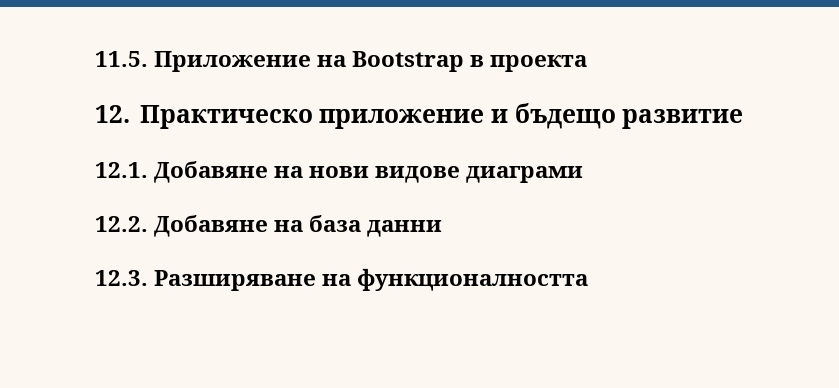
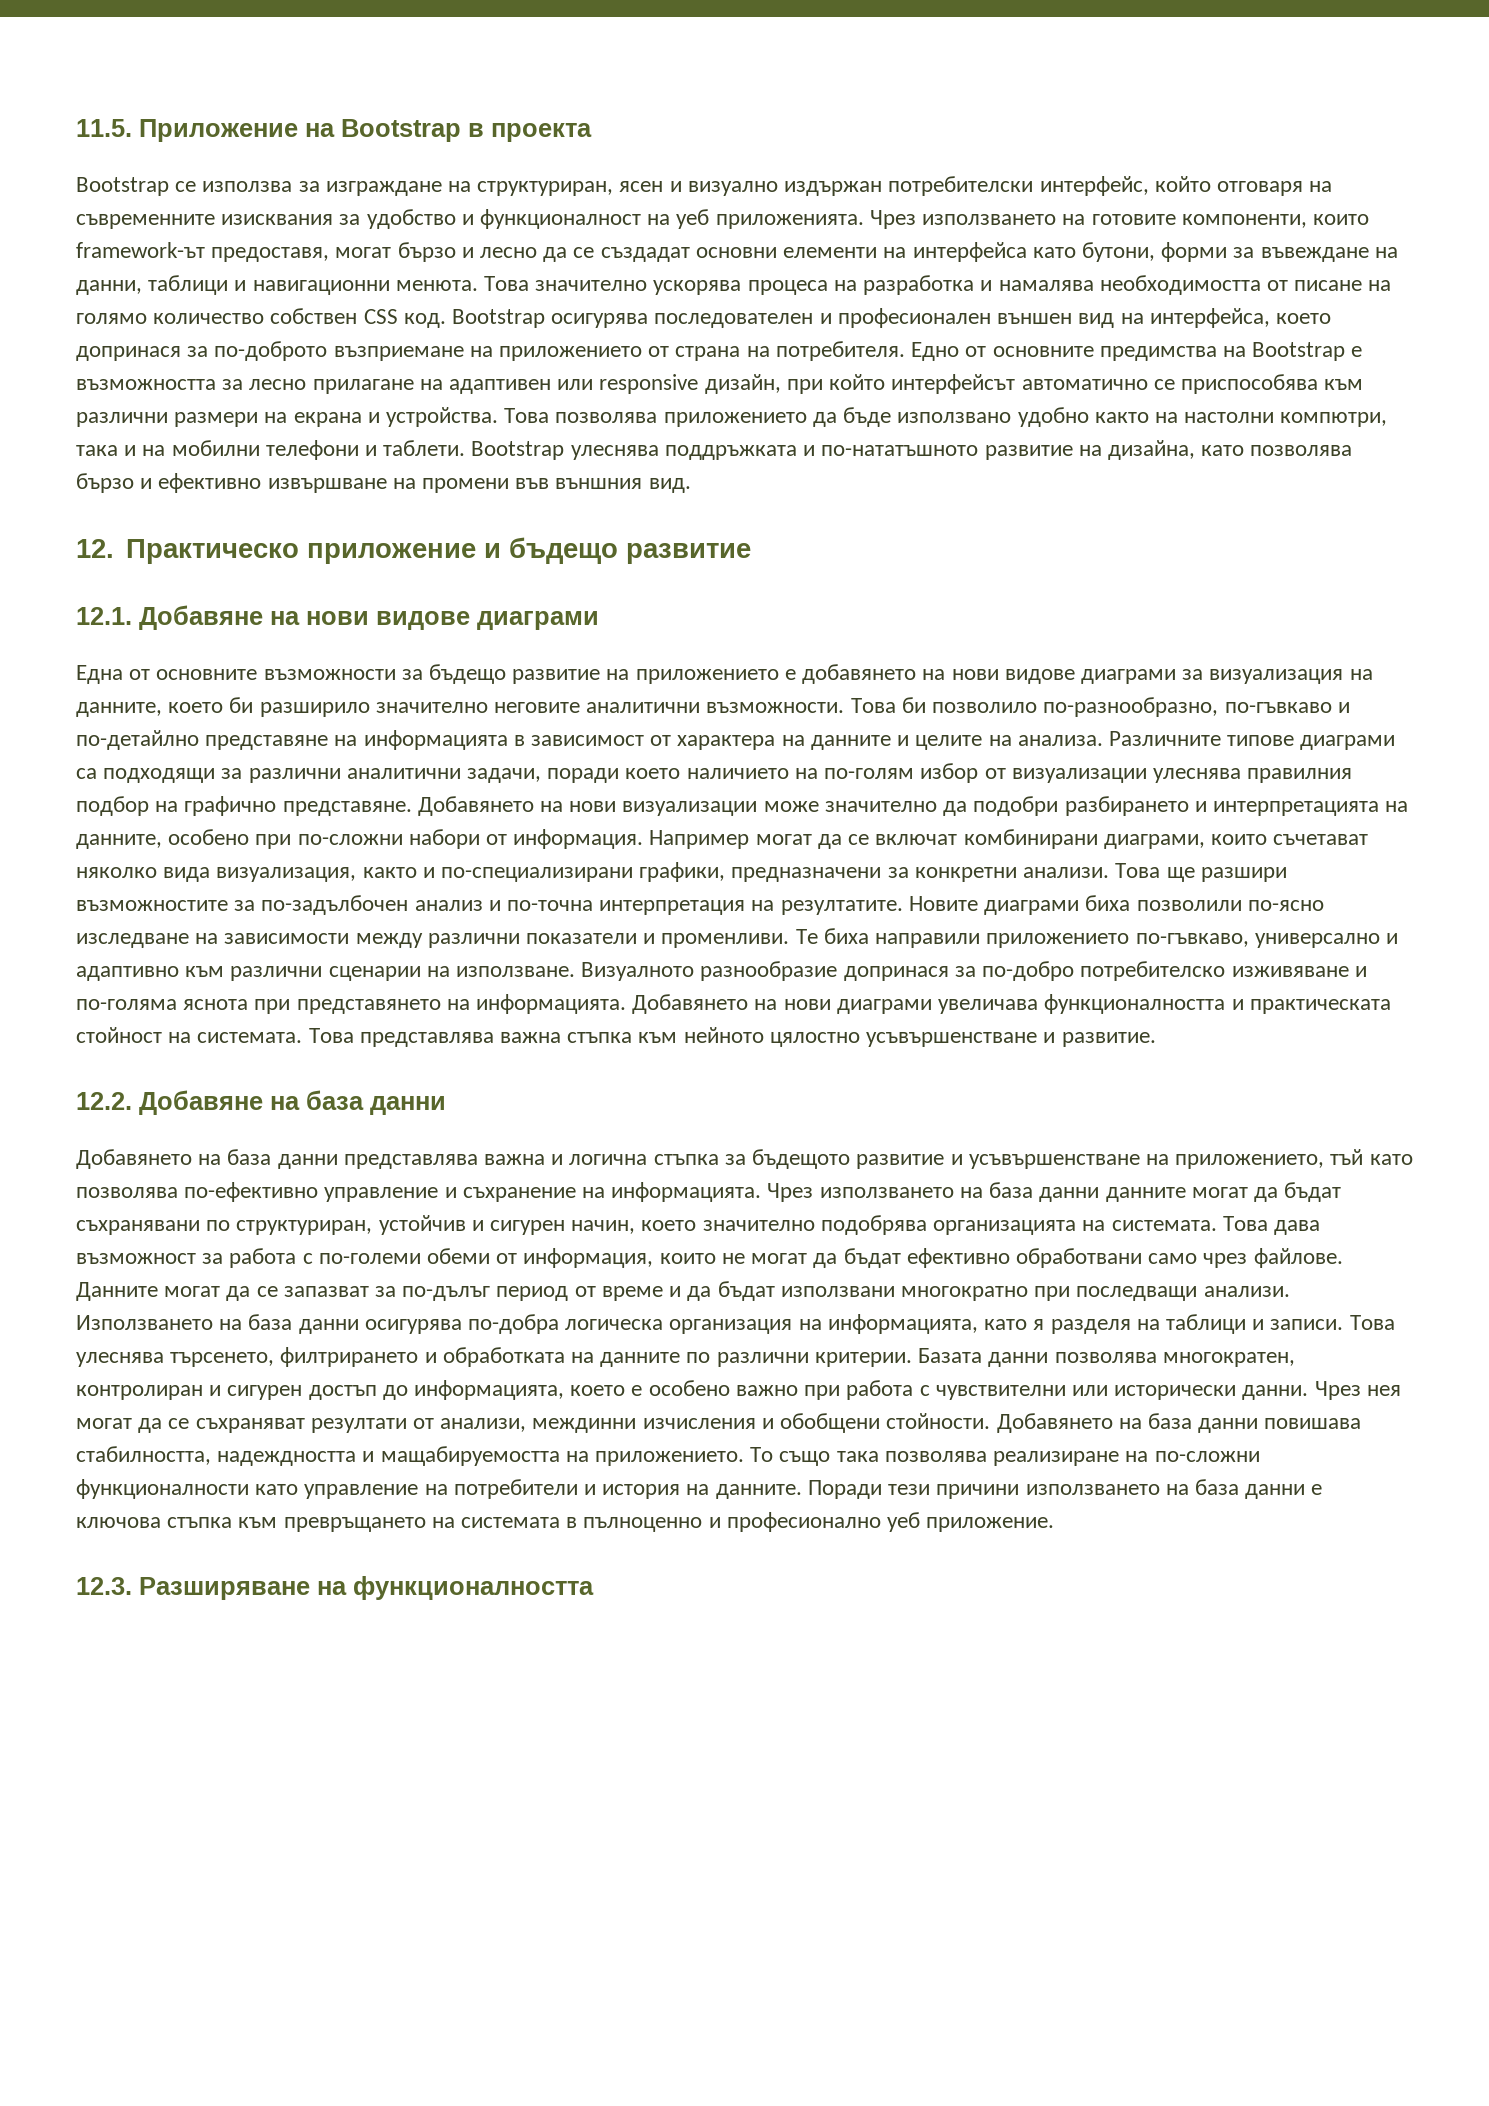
+ Bootstrap се използва за изграждане на структуриран, ясен и визуално издържан потребителски интерфейс, който отговаря на съвременните изисквания за удобство и функционалност на уеб приложенията. Чрез използването на готовите компоненти, които framework-ът предоставя, могат бързо и лесно да се създадат основни елементи на интерфейса като бутони, форми за въвеждане на данни, таблици и навигационни менюта. Това значително ускорява процеса на разработка и намалява необходимостта от писане на голямо количество собствен CSS код. Bootstrap осигурява последователен и професионален външен вид на интерфейса, което допринася за по-доброто възприемане на приложението от страна на потребителя. Едно от основните предимства на Bootstrap е възможността за лесно прилагане на адаптивен или responsive дизайн, при който интерфейсът автоматично се приспособява към различни размери на екрана и устройства. Това позволява приложението да бъде използвано удобно както на настолни компютри, така и на мобилни телефони и таблети. Bootstrap улеснява поддръжката и по-нататъшното развитие на дизайна, като позволява бързо и ефективно извършване на промени във външния вид.
+ Една от основните възможности за бъдещо развитие на приложението е добавянето на нови видове диаграми за визуализация на данните, което би разширило значително неговите аналитични възможности. Това би позволило по-разнообразно, по-гъвкаво и по-детайлно представяне на информацията в зависимост от характера на данните и целите на анализа. Различните типове диаграми са подходящи за различни аналитични задачи, поради което наличието на по-голям избор от визуализации улеснява правилния подбор на графично представяне. Добавянето на нови визуализации може значително да подобри разбирането и интерпретацията на данните, особено при по-сложни набори от информация. Например могат да се включат комбинирани диаграми, които съчетават няколко вида визуализация, както и по-специализирани графики, предназначени за конкретни анализи. Това ще разшири възможностите за по-задълбочен анализ и по-точна интерпретация на резултатите. Новите диаграми биха позволили по-ясно изследване на зависимости между различни показатели и променливи. Те биха направили приложението по-гъвкаво, универсално и адаптивно към различни сценарии на използване. Визуалното разнообразие допринася за по-добро потребителско изживяване и по-голяма яснота при представянето на информацията. Добавянето на нови диаграми увеличава функционалността и практическата стойност на системата. Това представлява важна стъпка към нейното цялостно усъвършенстване и развитие.
+ Добавянето на база данни представлява важна и логична стъпка за бъдещото развитие и усъвършенстване на приложението, тъй като позволява по-ефективно управление и съхранение на информацията. Чрез използването на база данни данните могат да бъдат съхранявани по структуриран, устойчив и сигурен начин, което значително подобрява организацията на системата. Това дава възможност за работа с по-големи обеми от информация, които не могат да бъдат ефективно обработвани само чрез файлове. Данните могат да се запазват за по-дълъг период от време и да бъдат използвани многократно при последващи анализи. Използването на база данни осигурява по-добра логическа организация на информацията, като я разделя на таблици и записи. Това улеснява търсенето, филтрирането и обработката на данните по различни критерии. Базата данни позволява многократен, контролиран и сигурен достъп до информацията, което е особено важно при работа с чувствителни или исторически данни. Чрез нея могат да се съхраняват резултати от анализи, междинни изчисления и обобщени стойности. Добавянето на база данни повишава стабилността, надеждността и мащабируемостта на приложението. То също така позволява реализиране на по-сложни функционалности като управление на потребители и история на данните. Поради тези причини използването на база данни е ключова стъпка към превръщането на системата в пълноценно и професионално уеб приложение.

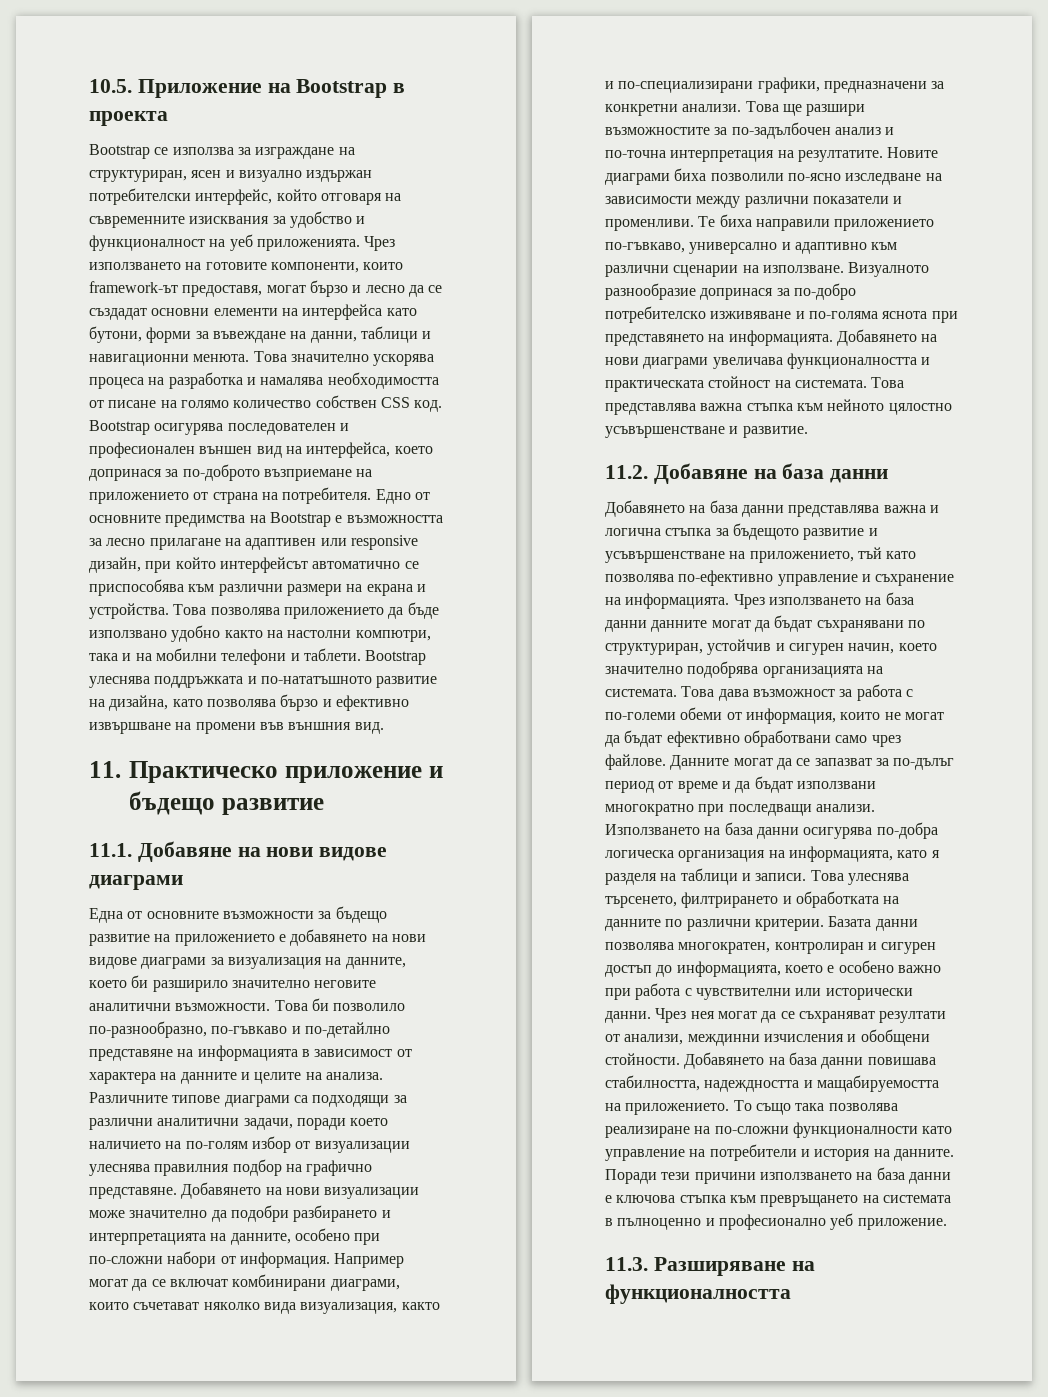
- 11.5. Приложение на Bootstrap в проекта
+ 10.5. Приложение на Bootstrap в проекта
- 12. Практическо приложение и бъдещо развитие
+ 11. Практическо приложение и бъдещо развитие
- 12.1. Добавяне на нови видове диаграми
+ 11.1. Добавяне на нови видове диаграми
- 12.2. Добавяне на база данни
+ 11.2. Добавяне на база данни
- 12.3. Разширяване на функционалността
+ 11.3. Разширяване на функционалността

